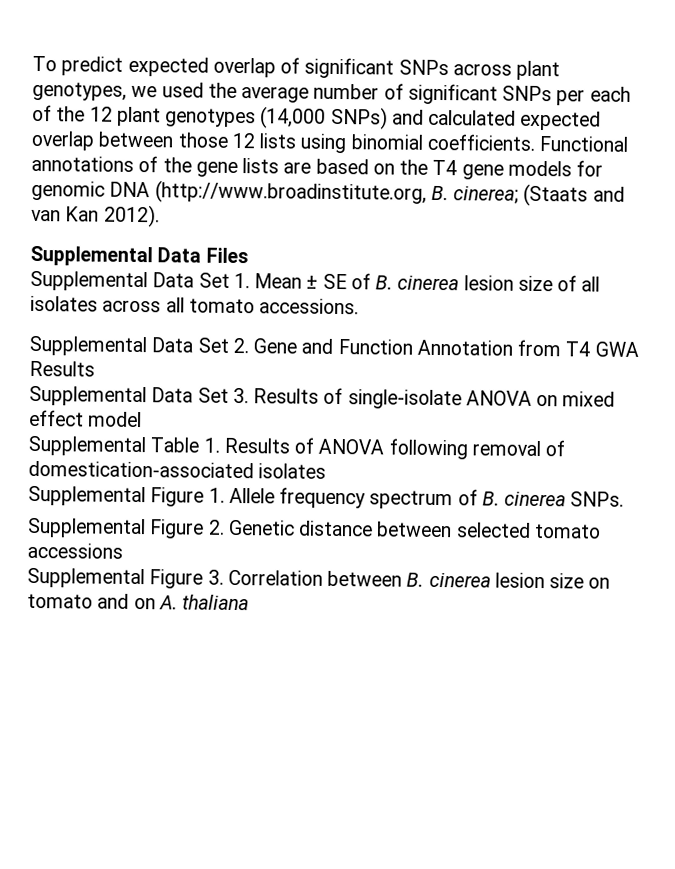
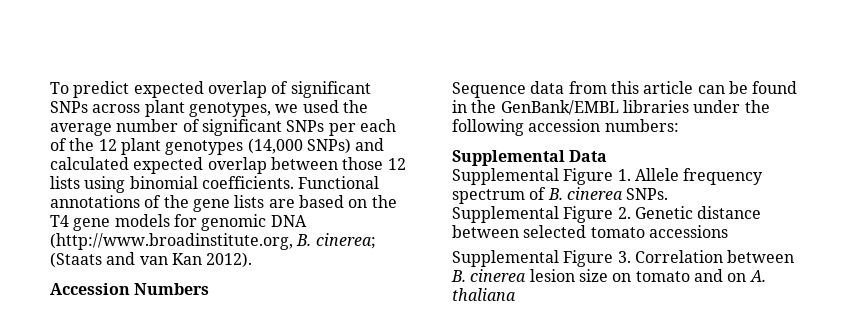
- Supplemental Data Files
- Supplemental Data Set 1. Mean ± SE of B. cinerea lesion size of all isolates across all tomato accessions.
- Supplemental Data Set 2. Gene and Function Annotation from T4 GWA Results
- Supplemental Data Set 3. Results of single-isolate ANOVA on mixed effect model
- Supplemental Table 1. Results of ANOVA following removal of domestication-associated isolates
+ Accession Numbers
+ Sequence data from this article can be found in the GenBank/EMBL libraries under the following accession numbers:
+ Supplemental Data

